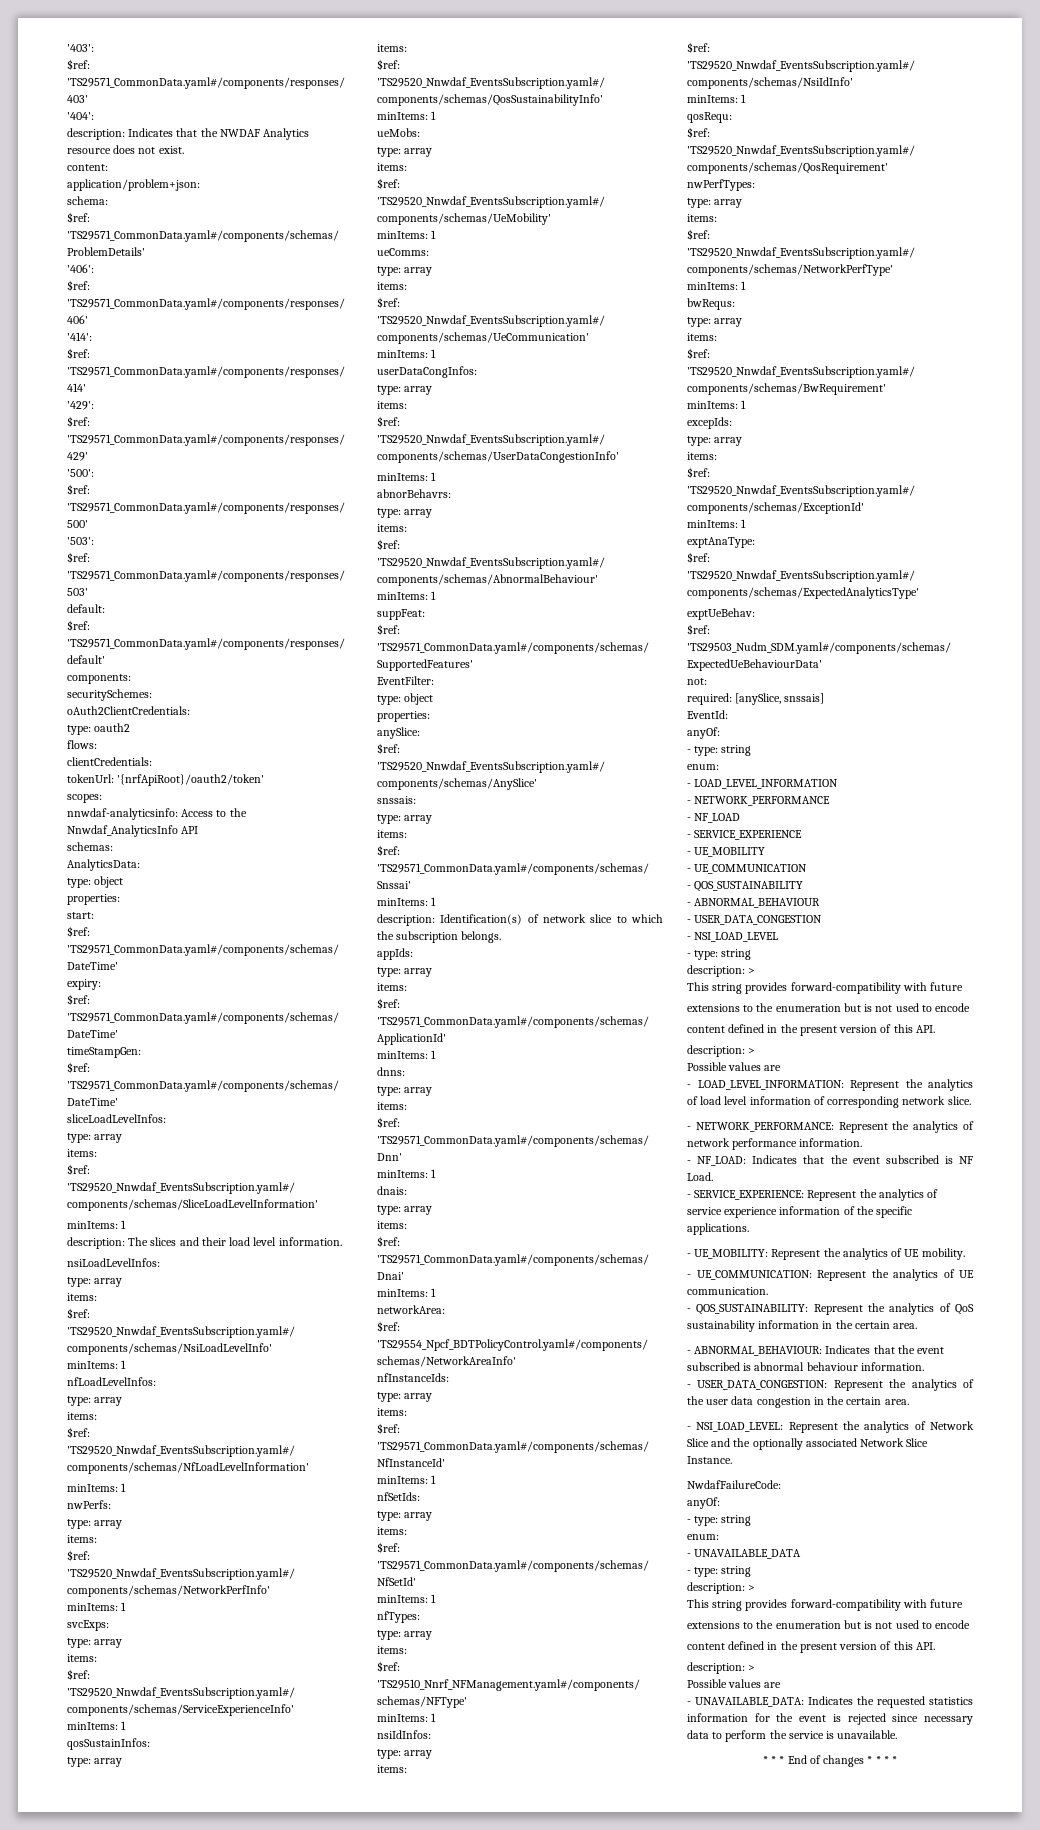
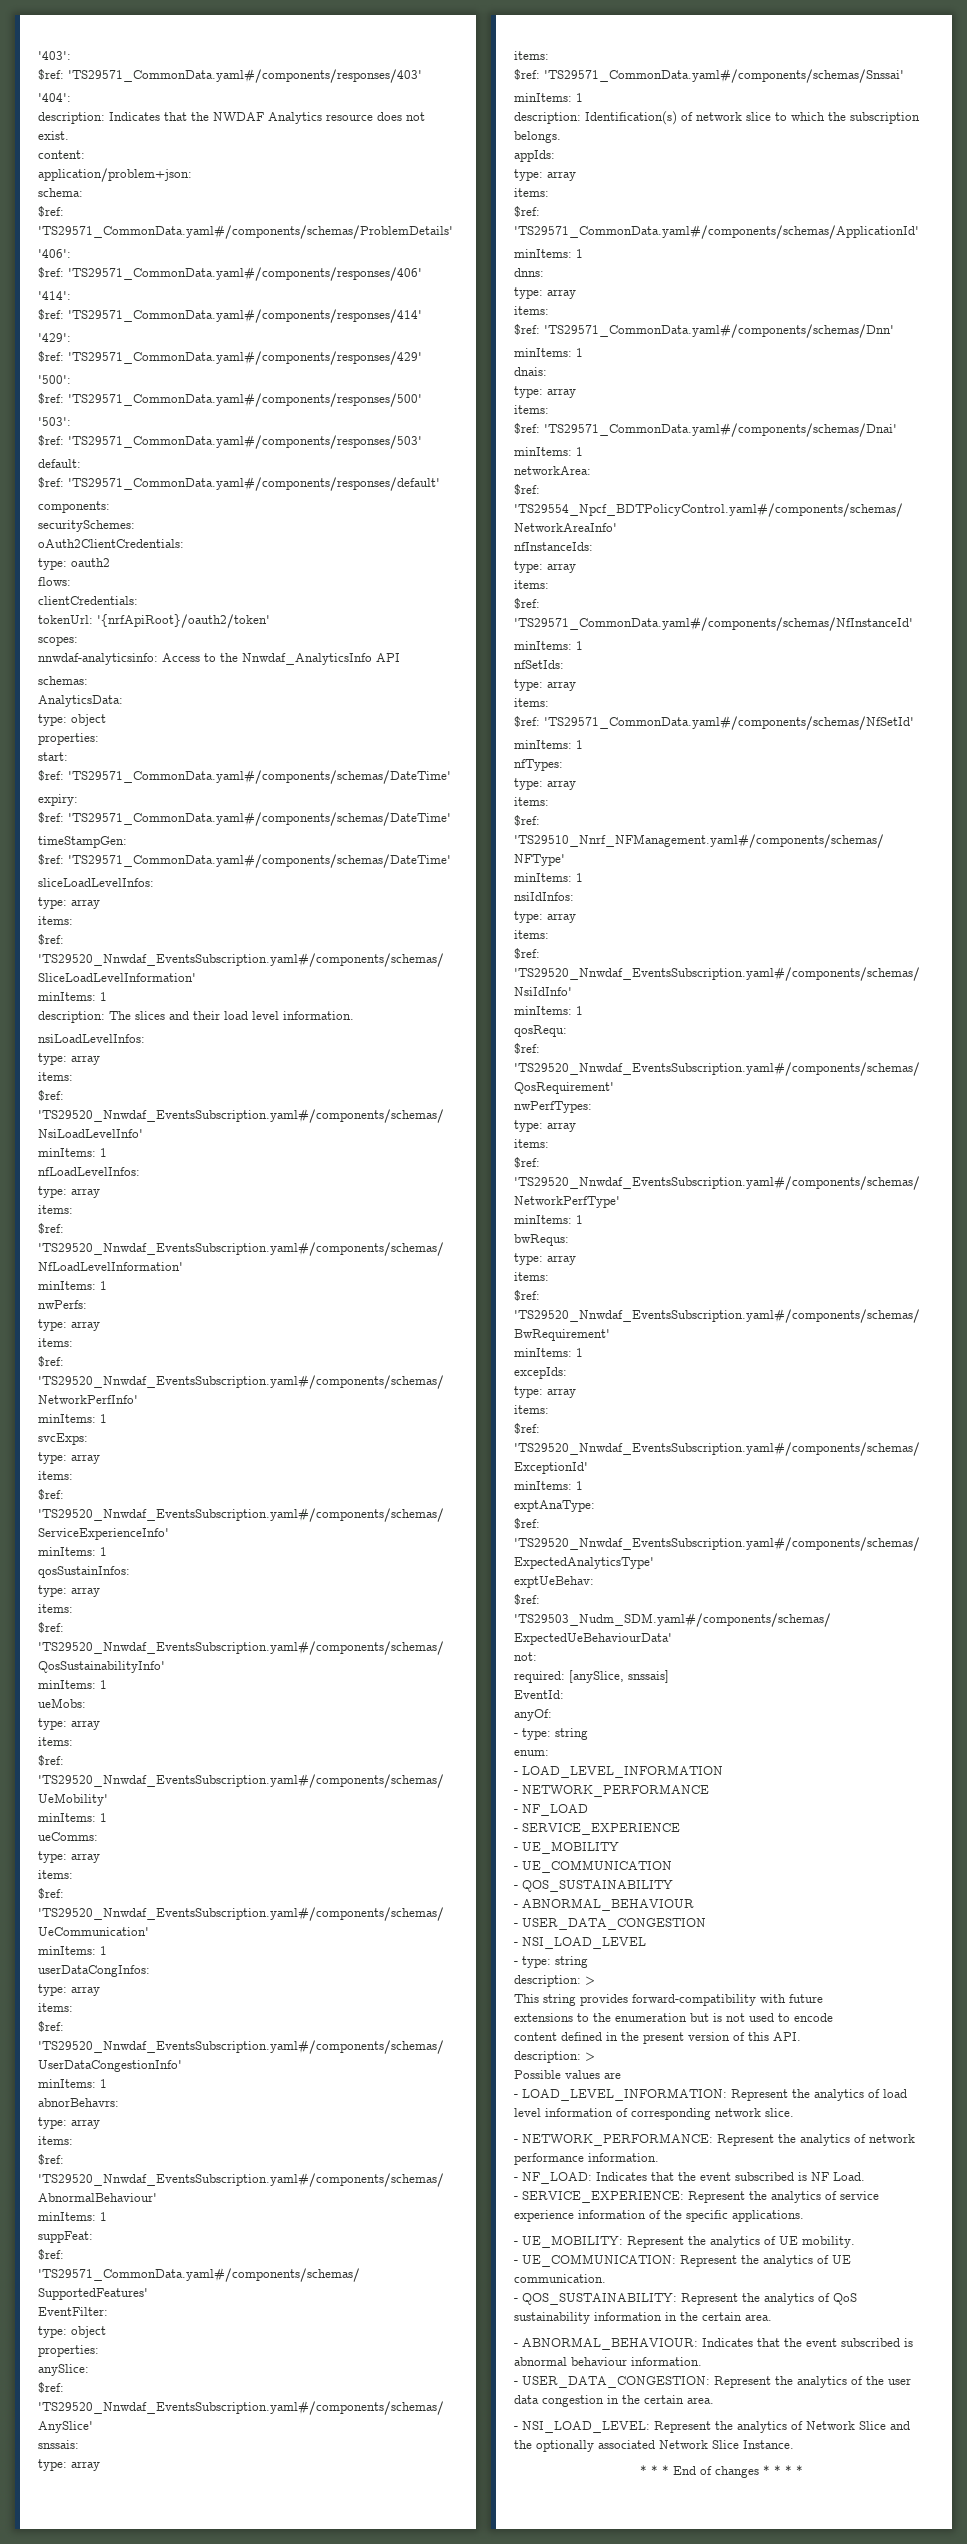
- NwdafFailureCode:
- anyOf:
- - type: string
- enum:
- - UNAVAILABLE_DATA
- - type: string
- description: >
- This string provides forward-compatibility with future
- extensions to the enumeration but is not used to encode
- content defined in the present version of this API.
- description: >
- Possible values are
- - UNAVAILABLE_DATA: Indicates the requested statistics information for the event is rejected since necessary data to perform the service is unavailable.

